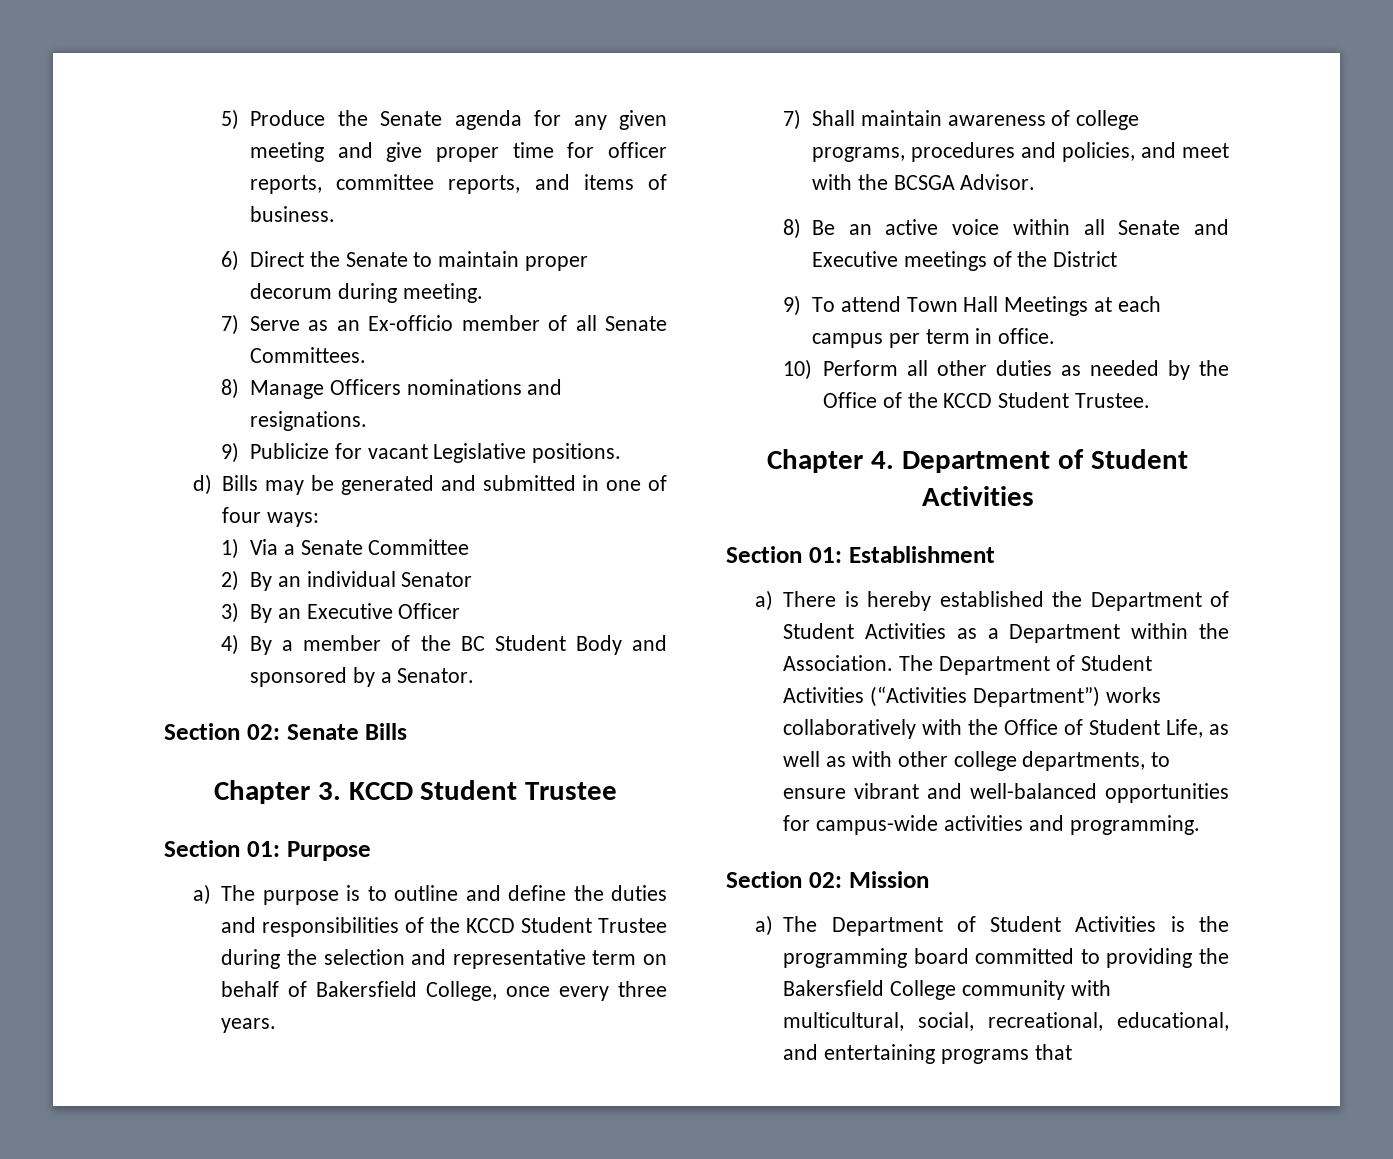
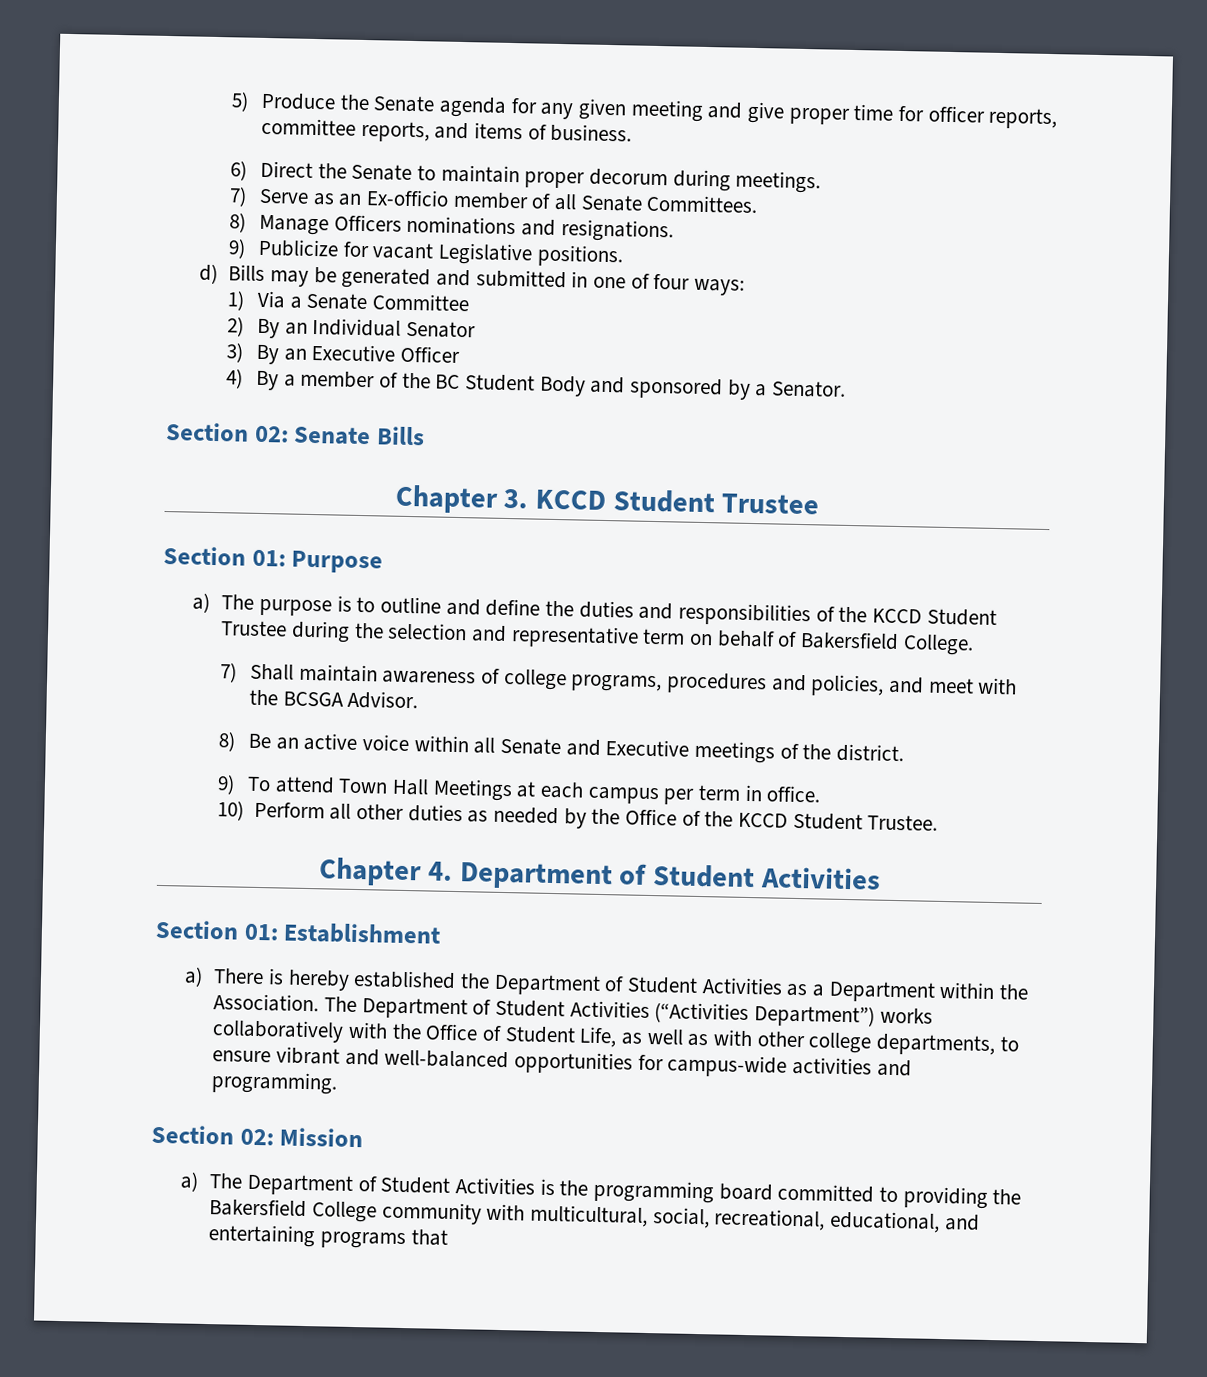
- 6) Direct the Senate to maintain proper decorum during meeting.
+ 6) Direct the Senate to maintain proper decorum during meetings.
- 2) By an individual Senator
+ 2) By an Individual Senator
- a) The purpose is to outline and define the duties and responsibilities of the KCCD Student Trustee during the selection and representative term on behalf of Bakersfield College, once every three years.
+ a) The purpose is to outline and define the duties and responsibilities of the KCCD Student Trustee during the selection and representative term on behalf of Bakersfield College.
- 8) Be an active voice within all Senate and Executive meetings of the District
+ 8) Be an active voice within all Senate and Executive meetings of the district.

